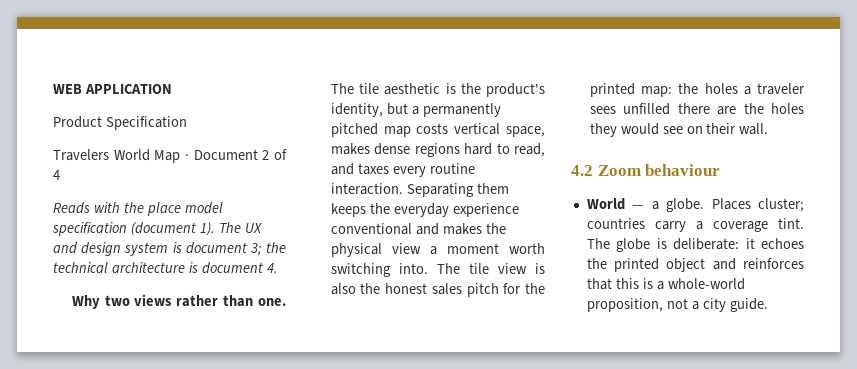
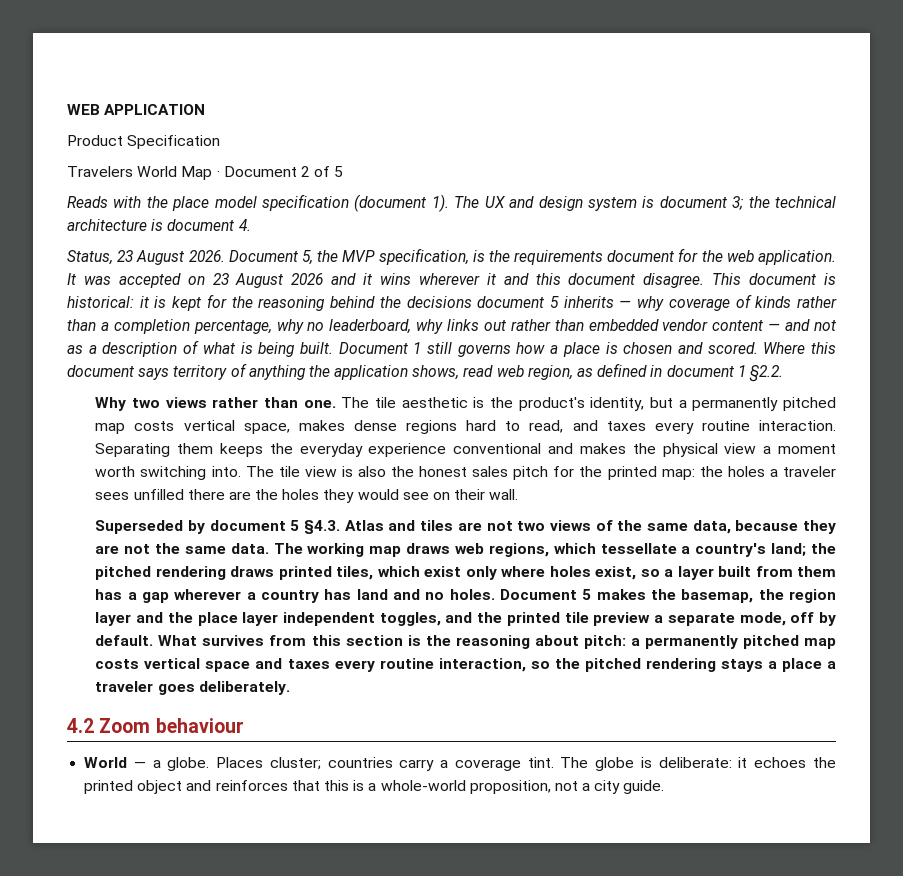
- Travelers World Map · Document 2 of 4
+ Travelers World Map · Document 2 of 5
+ Status, 23 August 2026. Document 5, the MVP specification, is the requirements document for the web application. It was accepted on 23 August 2026 and it wins wherever it and this document disagree. This document is historical: it is kept for the reasoning behind the decisions document 5 inherits — why coverage of kinds rather than a completion percentage, why no leaderboard, why links out rather than embedded vendor content — and not as a description of what is being built. Document 1 still governs how a place is chosen and scored. Where this document says territory of anything the application shows, read web region, as defined in document 1 §2.2.
+ Superseded by document 5 §4.3. Atlas and tiles are not two views of the same data, because they are not the same data. The working map draws web regions, which tessellate a country's land; the pitched rendering draws printed tiles, which exist only where holes exist, so a layer built from them has a gap wherever a country has land and no holes. Document 5 makes the basemap, the region layer and the place layer independent toggles, and the printed tile preview a separate mode, off by default. What survives from this section is the reasoning about pitch: a permanently pitched map costs vertical space and taxes every routine interaction, so the pitched rendering stays a place a traveler goes deliberately.

